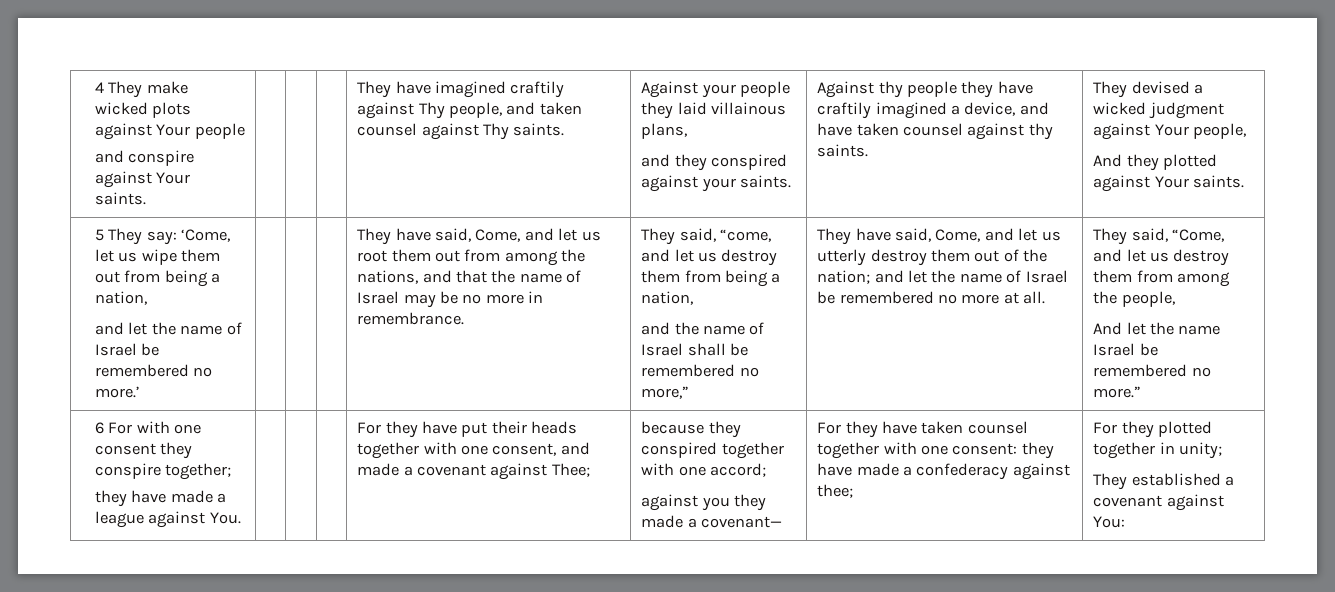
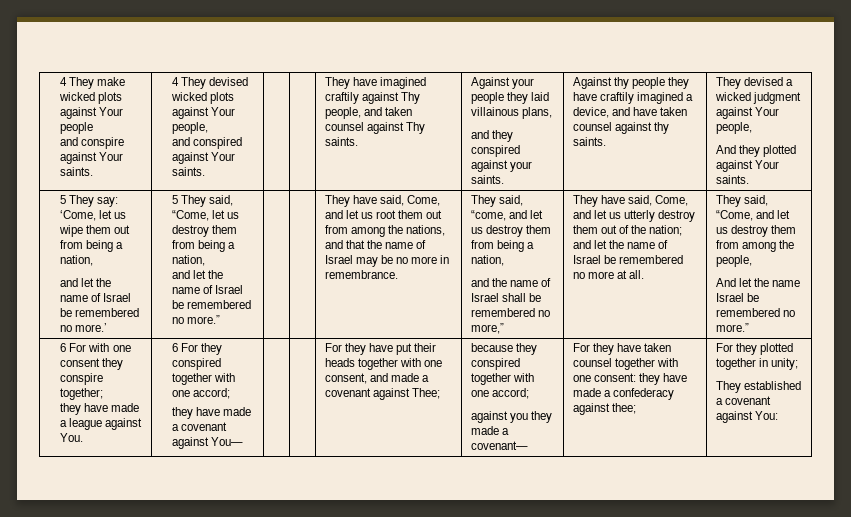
+ 4 They devised wicked plots against Your people,
+ and conspired against Your saints.
+ 5 They said, “Come, let us destroy them from being a nation,
+ and let the name of Israel be remembered no more.”
+ 6 For they conspired together with one accord;
+ they have made a covenant against You—

